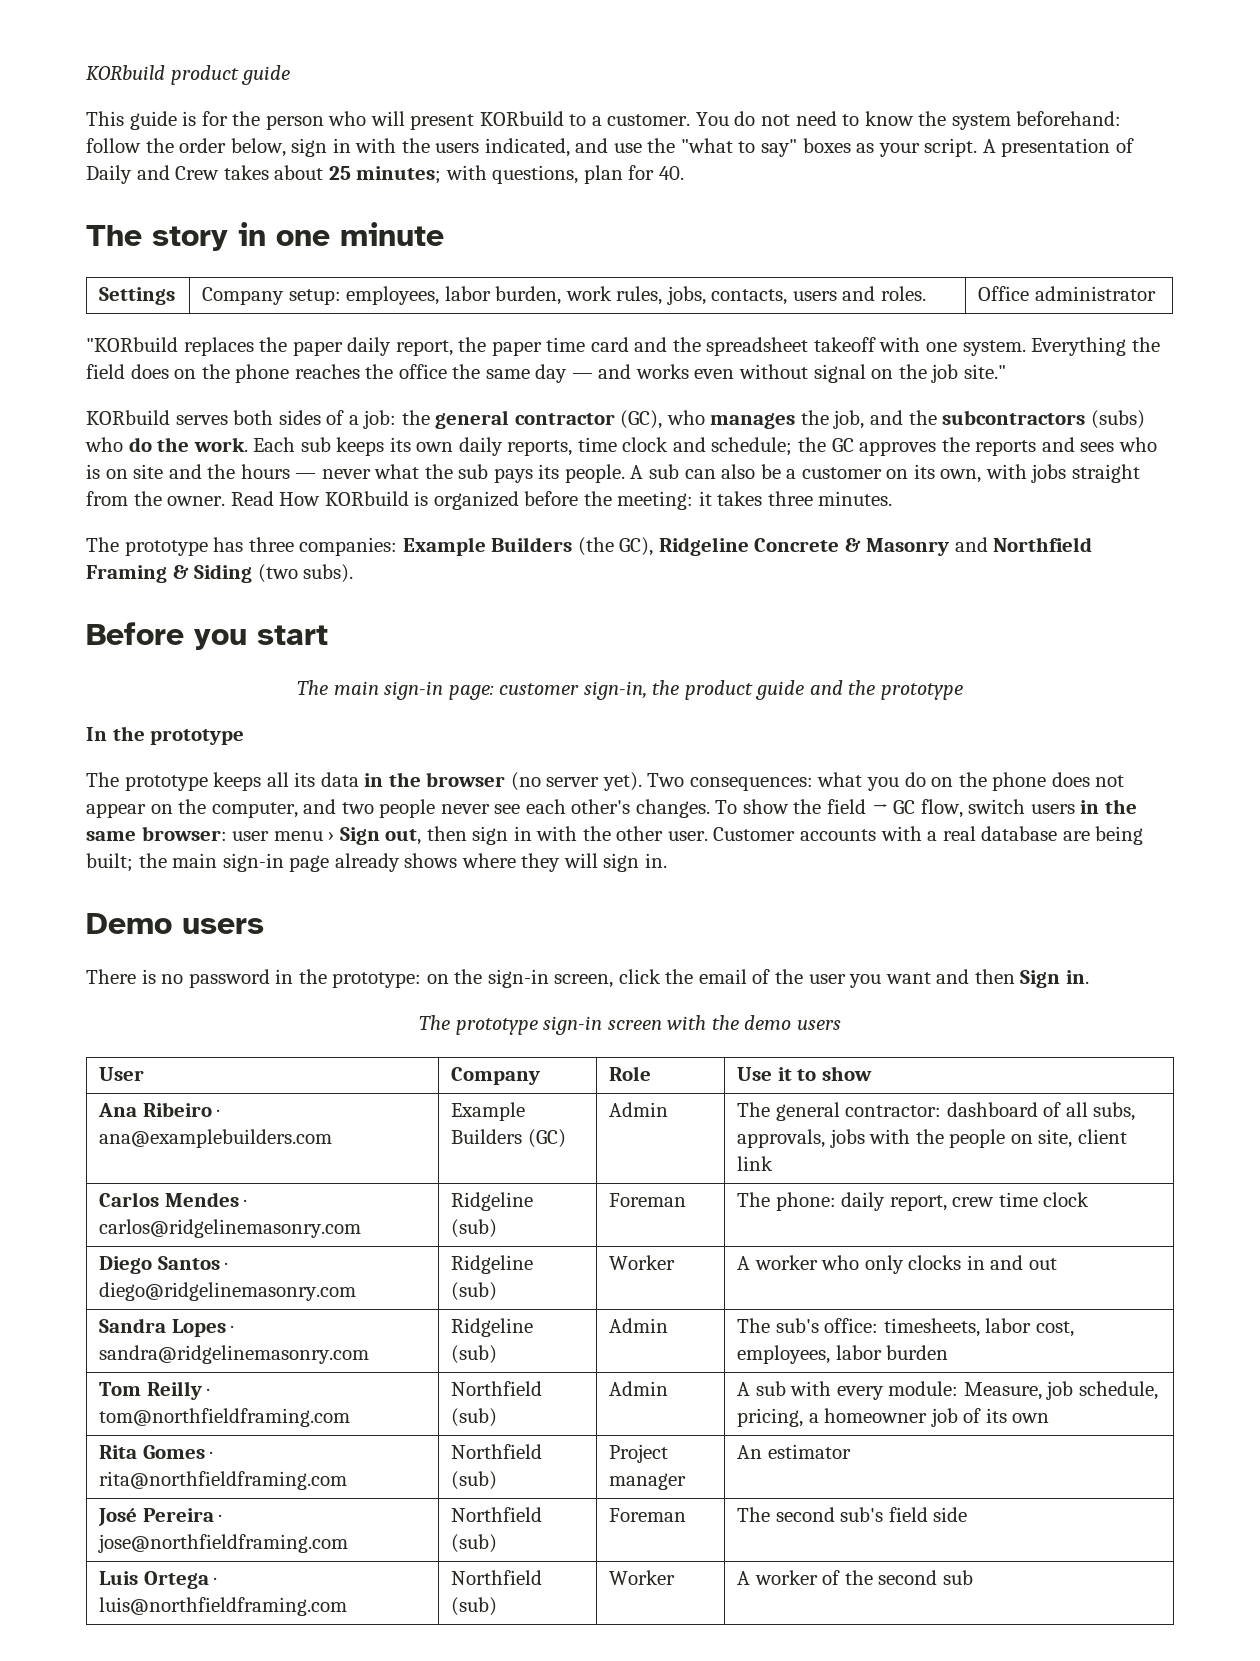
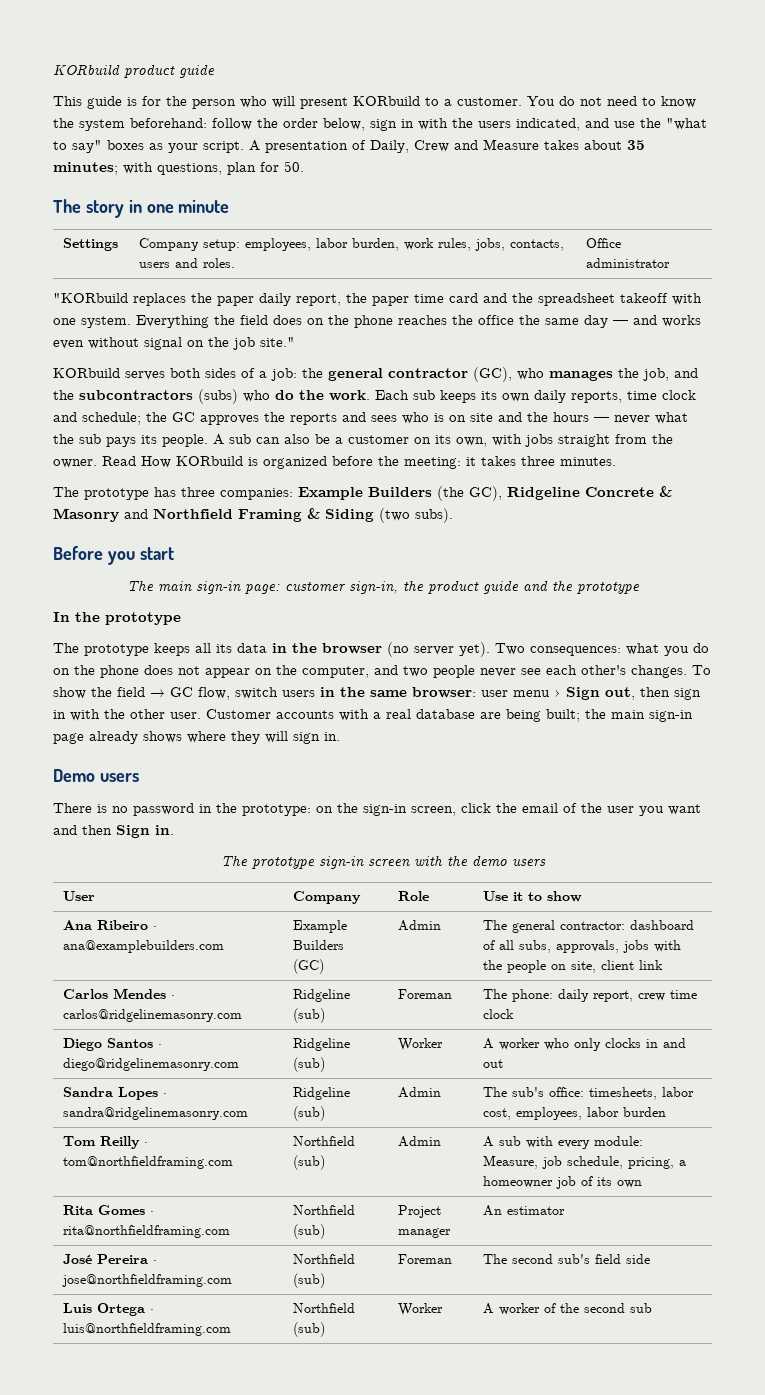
- A presentation of Daily and Crew takes about 25 minutes; with questions, plan for 40.
+ A presentation of Daily, Crew and Measure takes about 35 minutes; with questions, plan for 50.

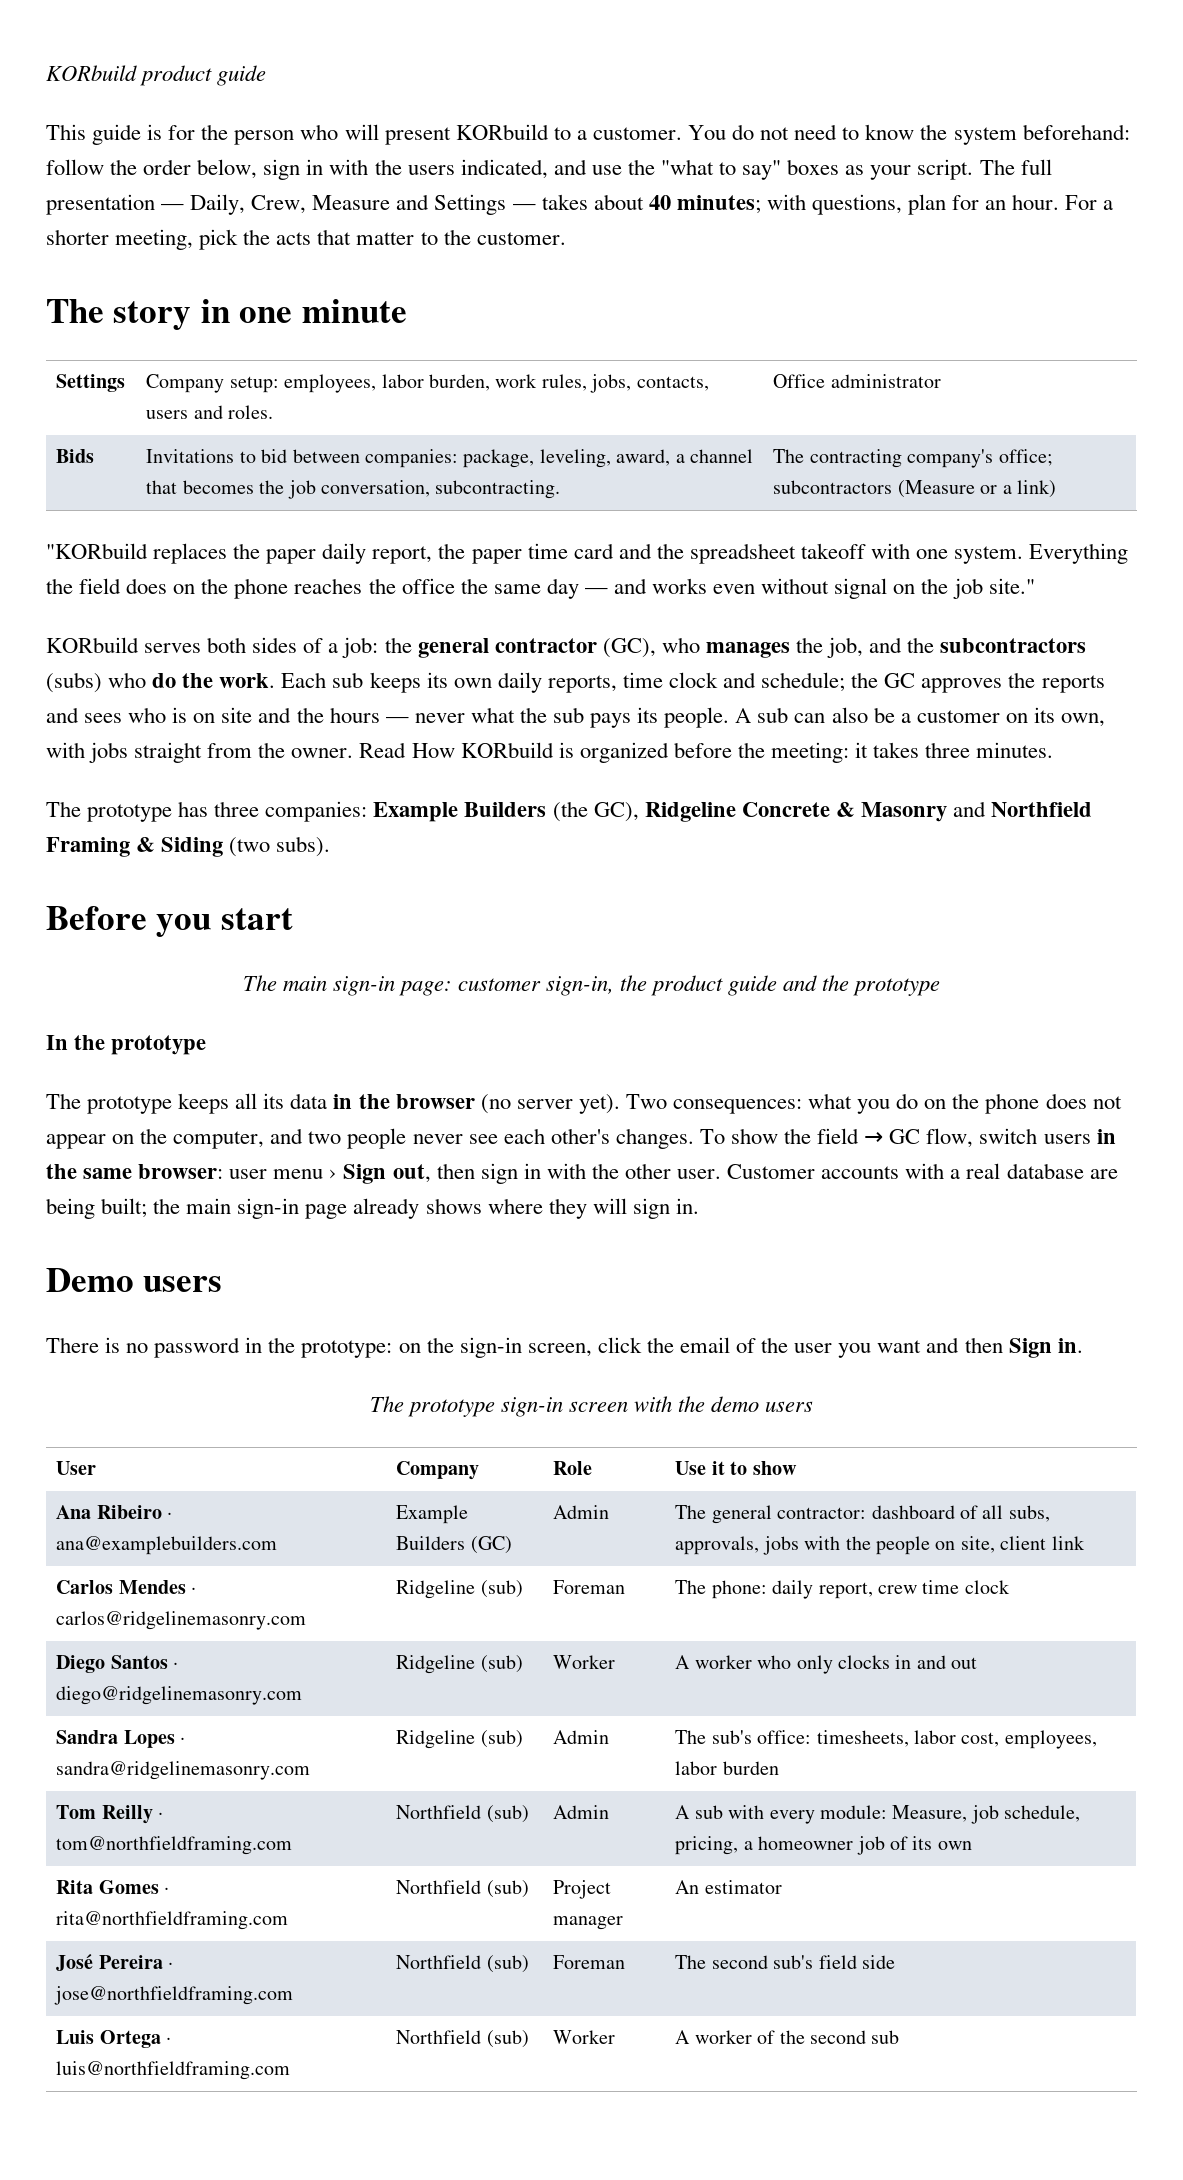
- A presentation of Daily, Crew and Measure takes about 35 minutes; with questions, plan for 50.
+ The full presentation — Daily, Crew, Measure and Settings — takes about 40 minutes; with questions, plan for an hour. For a shorter meeting, pick the acts that matter to the customer.
+ Bids | Invitations to bid between companies: package, leveling, award, a channel that becomes the job conversation, subcontracting. | The contracting company's office; subcontractors (Measure or a link)

